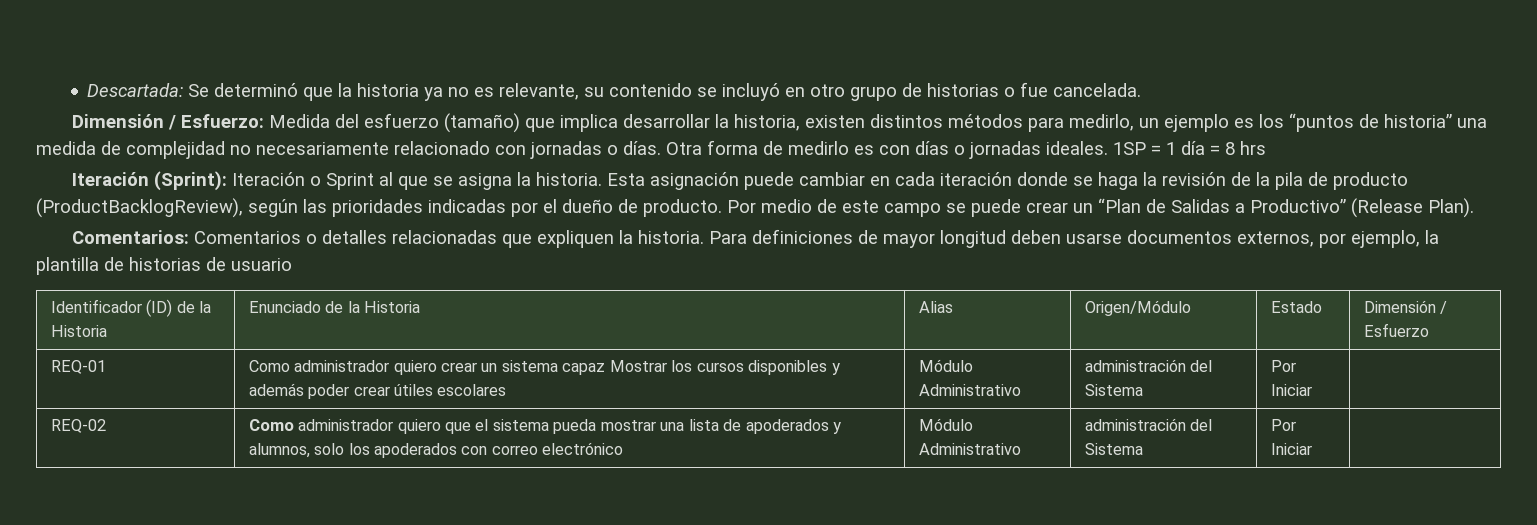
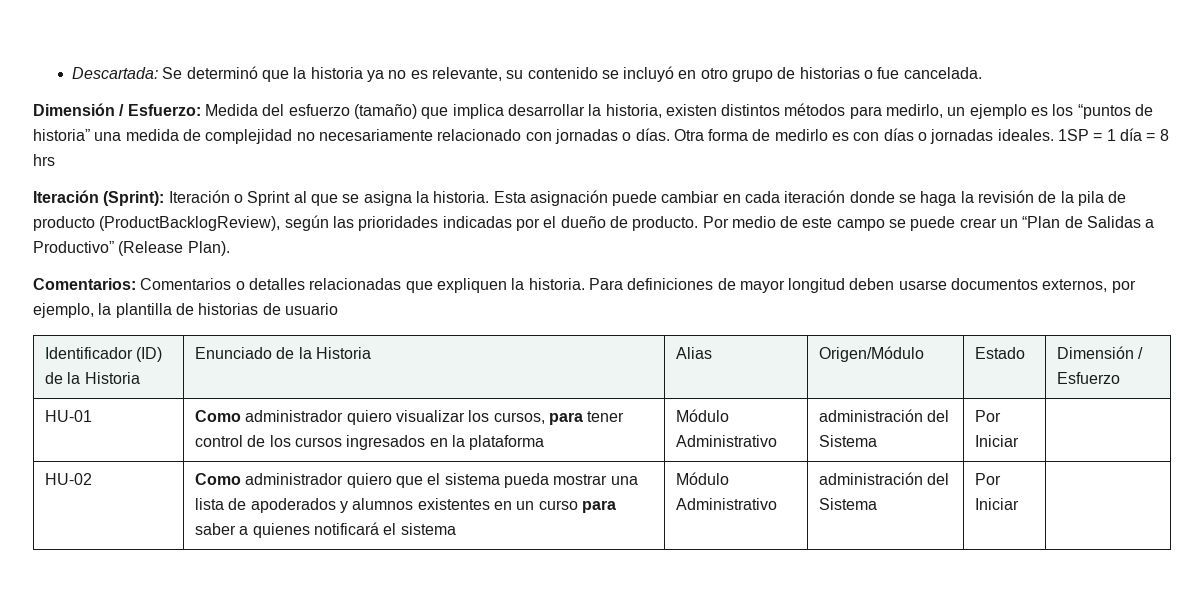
- REQ-01 | Como administrador quiero crear un sistema capaz Mostrar los cursos disponibles y además poder crear útiles escolares | Módulo Administrativo | administración del Sistema | Por Iniciar |
+ HU-01 | Como administrador quiero visualizar los cursos, para tener control de los cursos ingresados en la plataforma | Módulo Administrativo | administración del Sistema | Por Iniciar |
- REQ-02 | Como administrador quiero que el sistema pueda mostrar una lista de apoderados y alumnos, solo los apoderados con correo electrónico | Módulo Administrativo | administración del Sistema | Por Iniciar |
+ HU-02 | Como administrador quiero que el sistema pueda mostrar una lista de apoderados y alumnos existentes en un curso para saber a quienes notificará el sistema | Módulo Administrativo | administración del Sistema | Por Iniciar |

